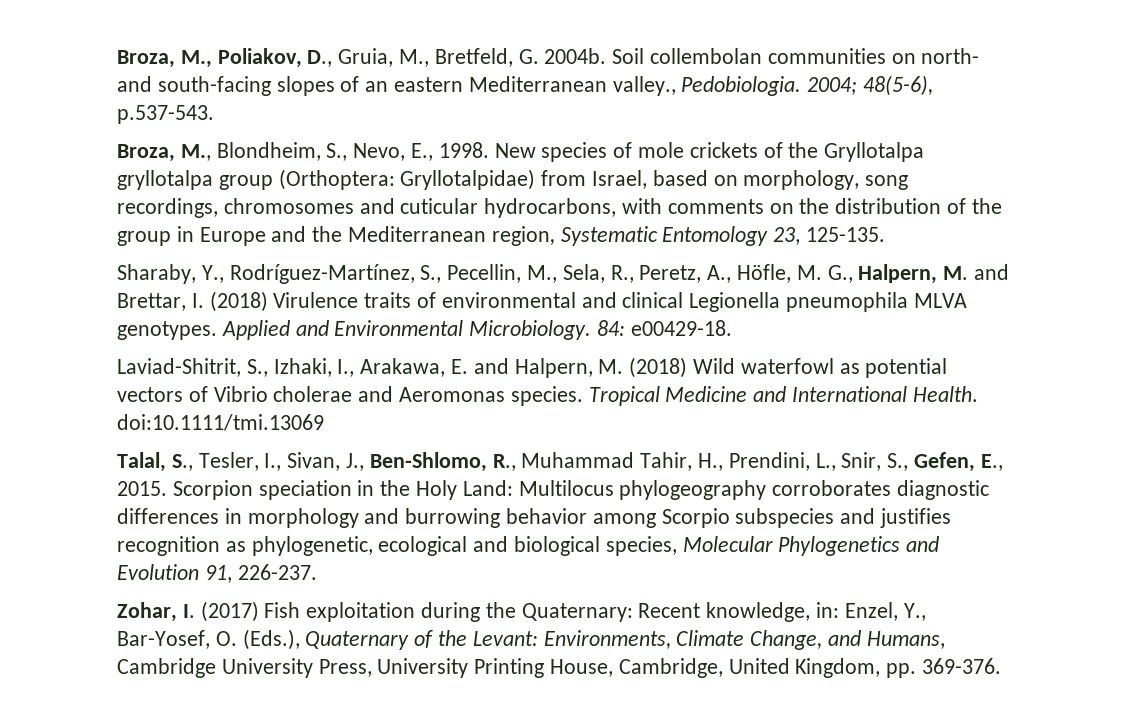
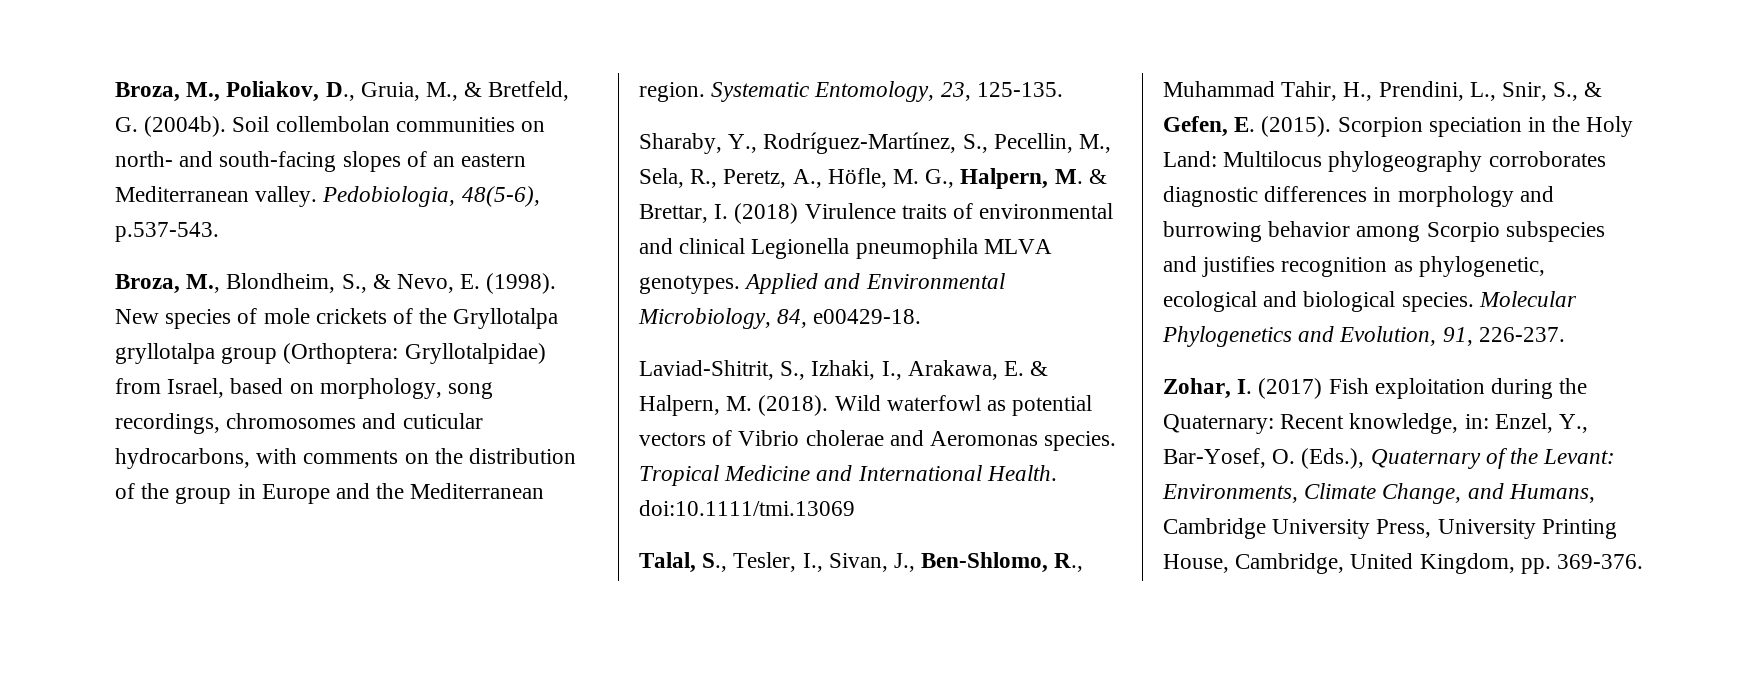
- Broza, M., Poliakov, D., Gruia, M., Bretfeld, G. 2004b.
+ Broza, M., Poliakov, D., Gruia, M., & Bretfeld, G. (2004b).
- Soil collembolan communities on north- and south-facing slopes of an eastern Mediterranean valley., Pedobiologia. 2004; 48(5-6), p.537-543.
+ Soil collembolan communities on north- and south-facing slopes of an eastern Mediterranean valley. Pedobiologia, 48(5-6), p.537-543.
- Broza, M., Blondheim, S., Nevo, E., 1998.
+ Broza, M., Blondheim, S., & Nevo, E. (1998).
- New species of mole crickets of the Gryllotalpa gryllotalpa group (Orthoptera: Gryllotalpidae) from Israel, based on morphology, song recordings, chromosomes and cuticular hydrocarbons, with comments on the distribution of the group in Europe and the Mediterranean region, Systematic Entomology 23, 125-135.
+ New species of mole crickets of the Gryllotalpa gryllotalpa group (Orthoptera: Gryllotalpidae) from Israel, based on morphology, song recordings, chromosomes and cuticular hydrocarbons, with comments on the distribution of the group in Europe and the Mediterranean region. Systematic Entomology, 23, 125-135.
- Sharaby, Y., Rodríguez-Martínez, S., Pecellin, M., Sela, R., Peretz, A., Höfle, M. G., Halpern, M. and Brettar, I. (2018) Virulence traits of environmental and clinical Legionella pneumophila MLVA genotypes.
+ Sharaby, Y., Rodríguez-Martínez, S., Pecellin, M., Sela, R., Peretz, A., Höfle, M. G., Halpern, M. & Brettar, I. (2018) Virulence traits of environmental and clinical Legionella pneumophila MLVA genotypes.
- Applied and Environmental Microbiology. 84: e00429-18.
+ Applied and Environmental Microbiology, 84, e00429-18.
- Laviad-Shitrit, S., Izhaki, I., Arakawa, E. and Halpern, M. (2018) Wild waterfowl as potential vectors of Vibrio cholerae and Aeromonas species.
+ Laviad-Shitrit, S., Izhaki, I., Arakawa, E. & Halpern, M. (2018). Wild waterfowl as potential vectors of Vibrio cholerae and Aeromonas species.
- Talal, S., Tesler, I., Sivan, J., Ben-Shlomo, R., Muhammad Tahir, H., Prendini, L., Snir, S., Gefen, E., 2015.
+ Talal, S., Tesler, I., Sivan, J., Ben-Shlomo, R., Muhammad Tahir, H., Prendini, L., Snir, S., & Gefen, E. (2015).
- Scorpion speciation in the Holy Land: Multilocus phylogeography corroborates diagnostic differences in morphology and burrowing behavior among Scorpio subspecies and justifies recognition as phylogenetic, ecological and biological species, Molecular Phylogenetics and Evolution 91, 226-237.
+ Scorpion speciation in the Holy Land: Multilocus phylogeography corroborates diagnostic differences in morphology and burrowing behavior among Scorpio subspecies and justifies recognition as phylogenetic, ecological and biological species. Molecular Phylogenetics and Evolution, 91, 226-237.

